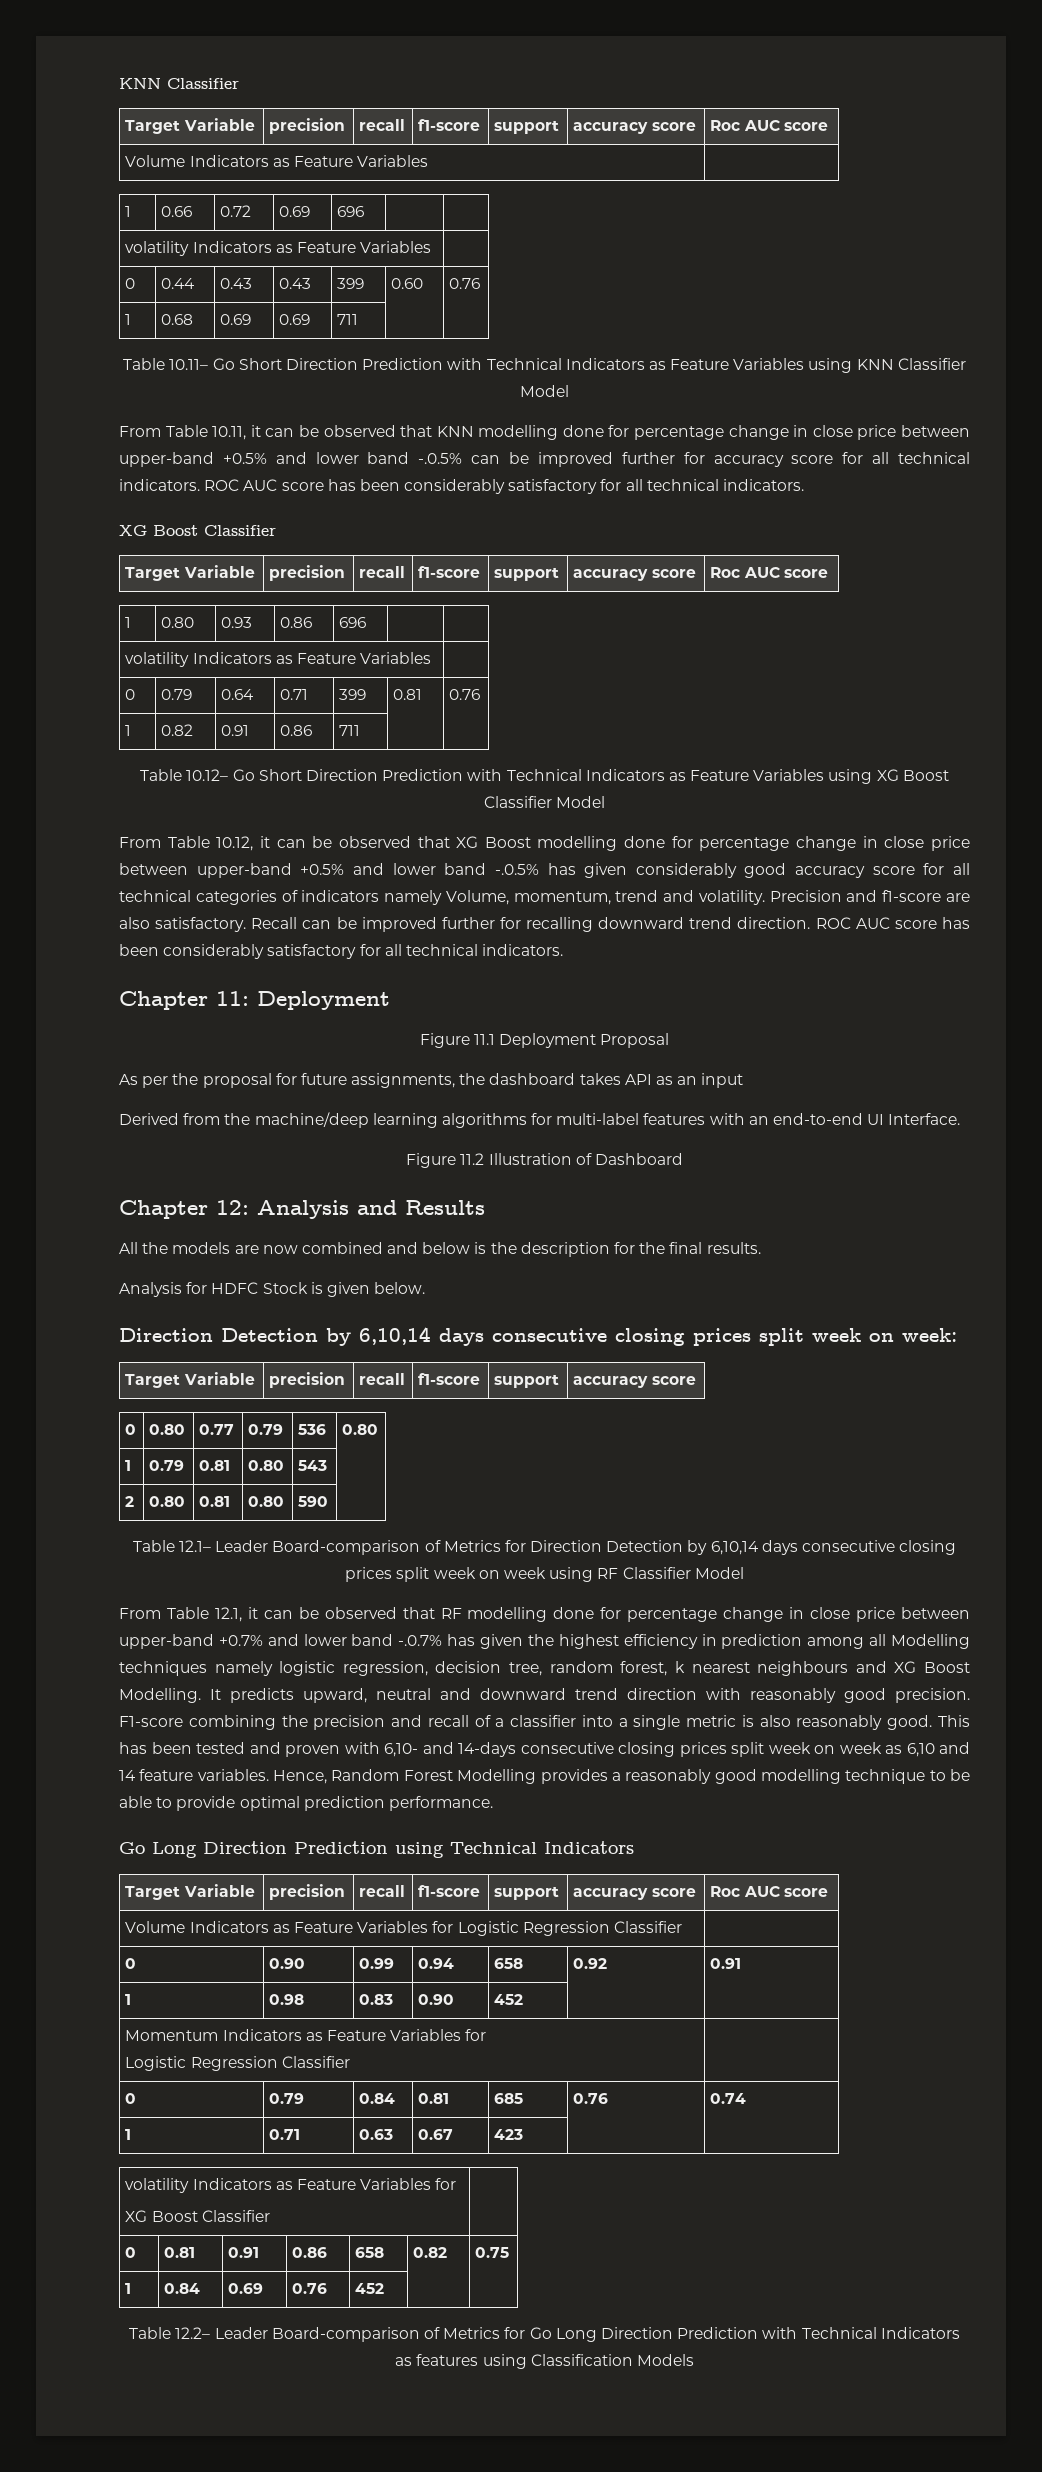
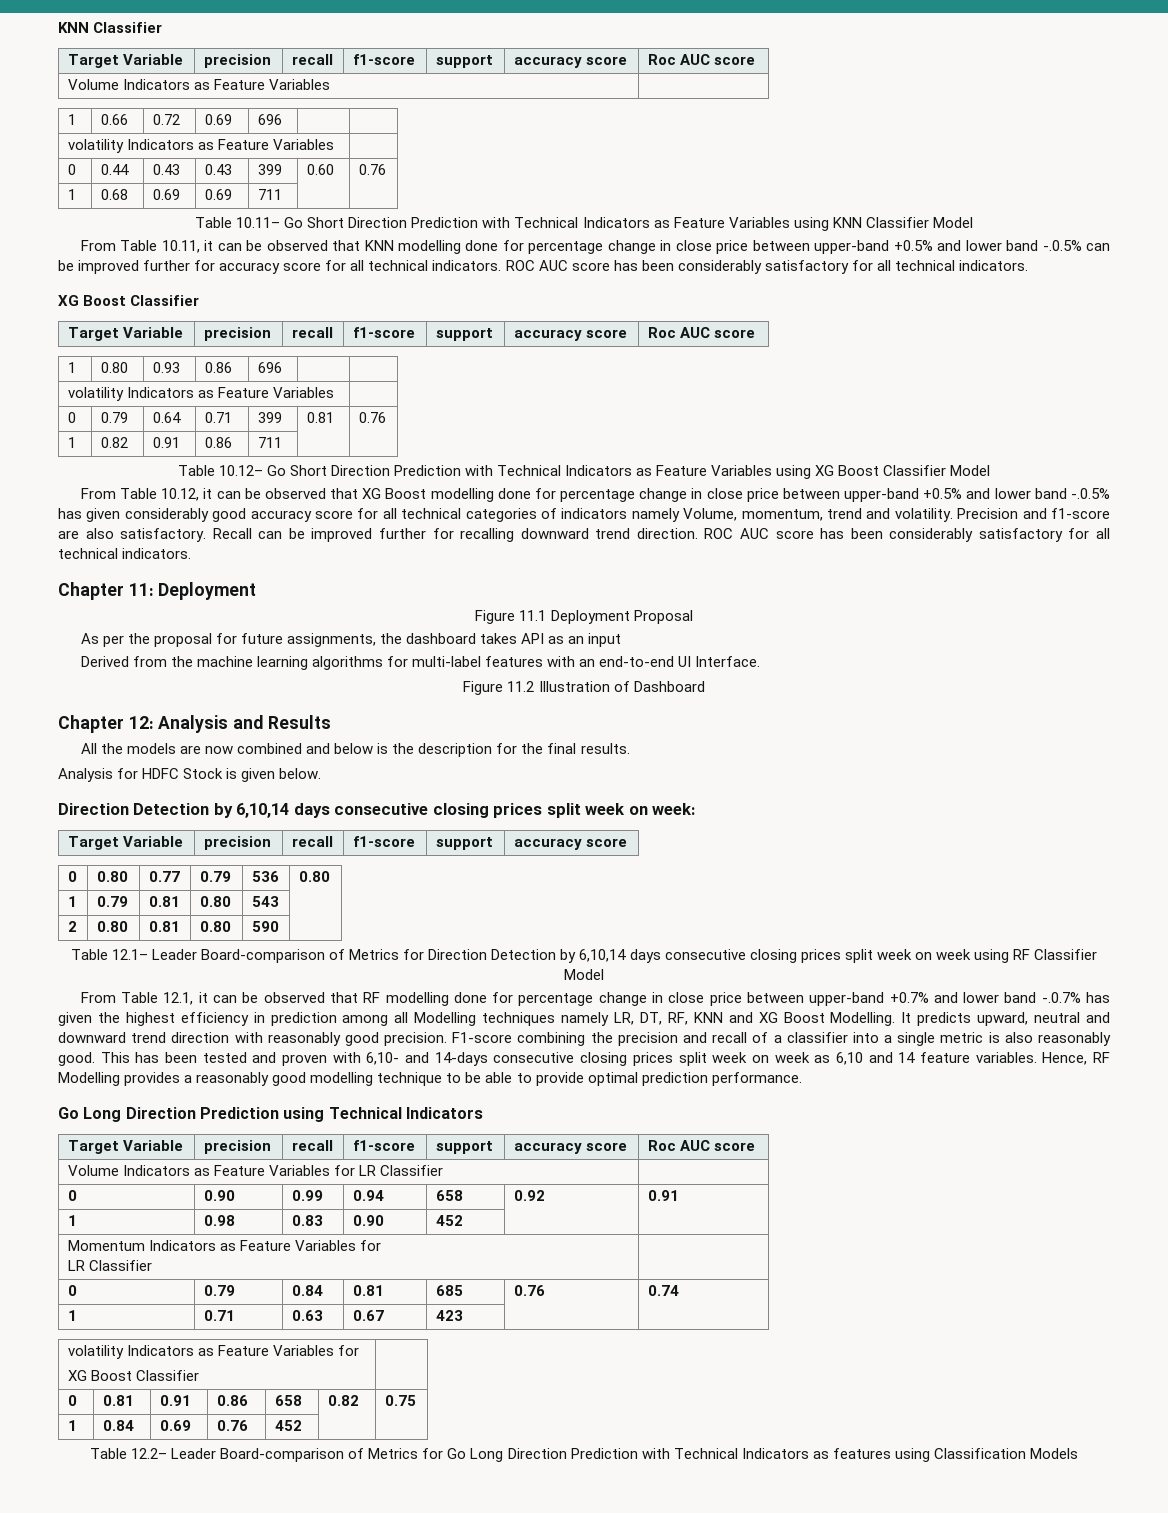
- Derived from the machine/deep learning algorithms for multi-label features with an end-to-end UI Interface.
+ Derived from the machine learning algorithms for multi-label features with an end-to-end UI Interface.
- From Table 12.1, it can be observed that RF modelling done for percentage change in close price between upper-band +0.7% and lower band -.0.7% has given the highest efficiency in prediction among all Modelling techniques namely logistic regression, decision tree, random forest, k nearest neighbours and XG Boost Modelling.
+ From Table 12.1, it can be observed that RF modelling done for percentage change in close price between upper-band +0.7% and lower band -.0.7% has given the highest efficiency in prediction among all Modelling techniques namely LR, DT, RF, KNN and XG Boost Modelling.
- Hence, Random Forest Modelling provides a reasonably good modelling technique to be able to provide optimal prediction performance.
+ Hence, RF Modelling provides a reasonably good modelling technique to be able to provide optimal prediction performance.
- Volume Indicators as Feature Variables for Logistic Regression Classifier |
+ Volume Indicators as Feature Variables for LR Classifier |
  Momentum Indicators as Feature Variables for
- Logistic Regression Classifier |
+ LR Classifier |

